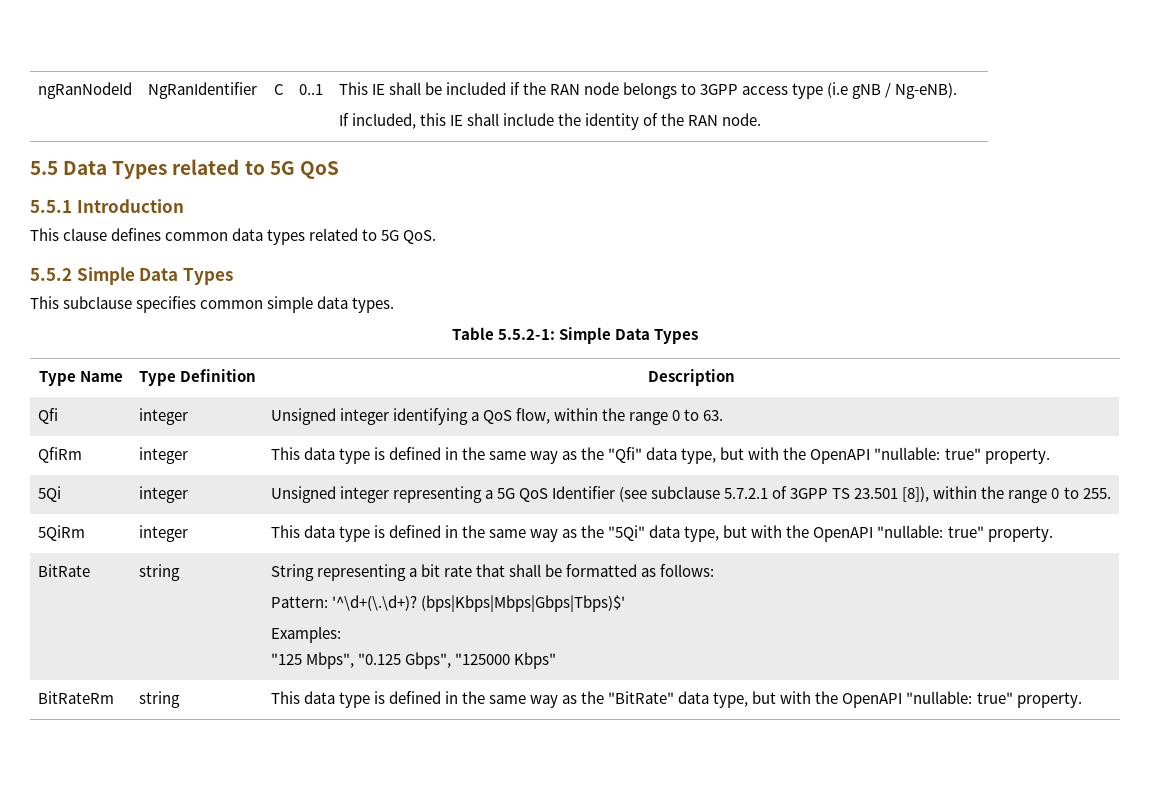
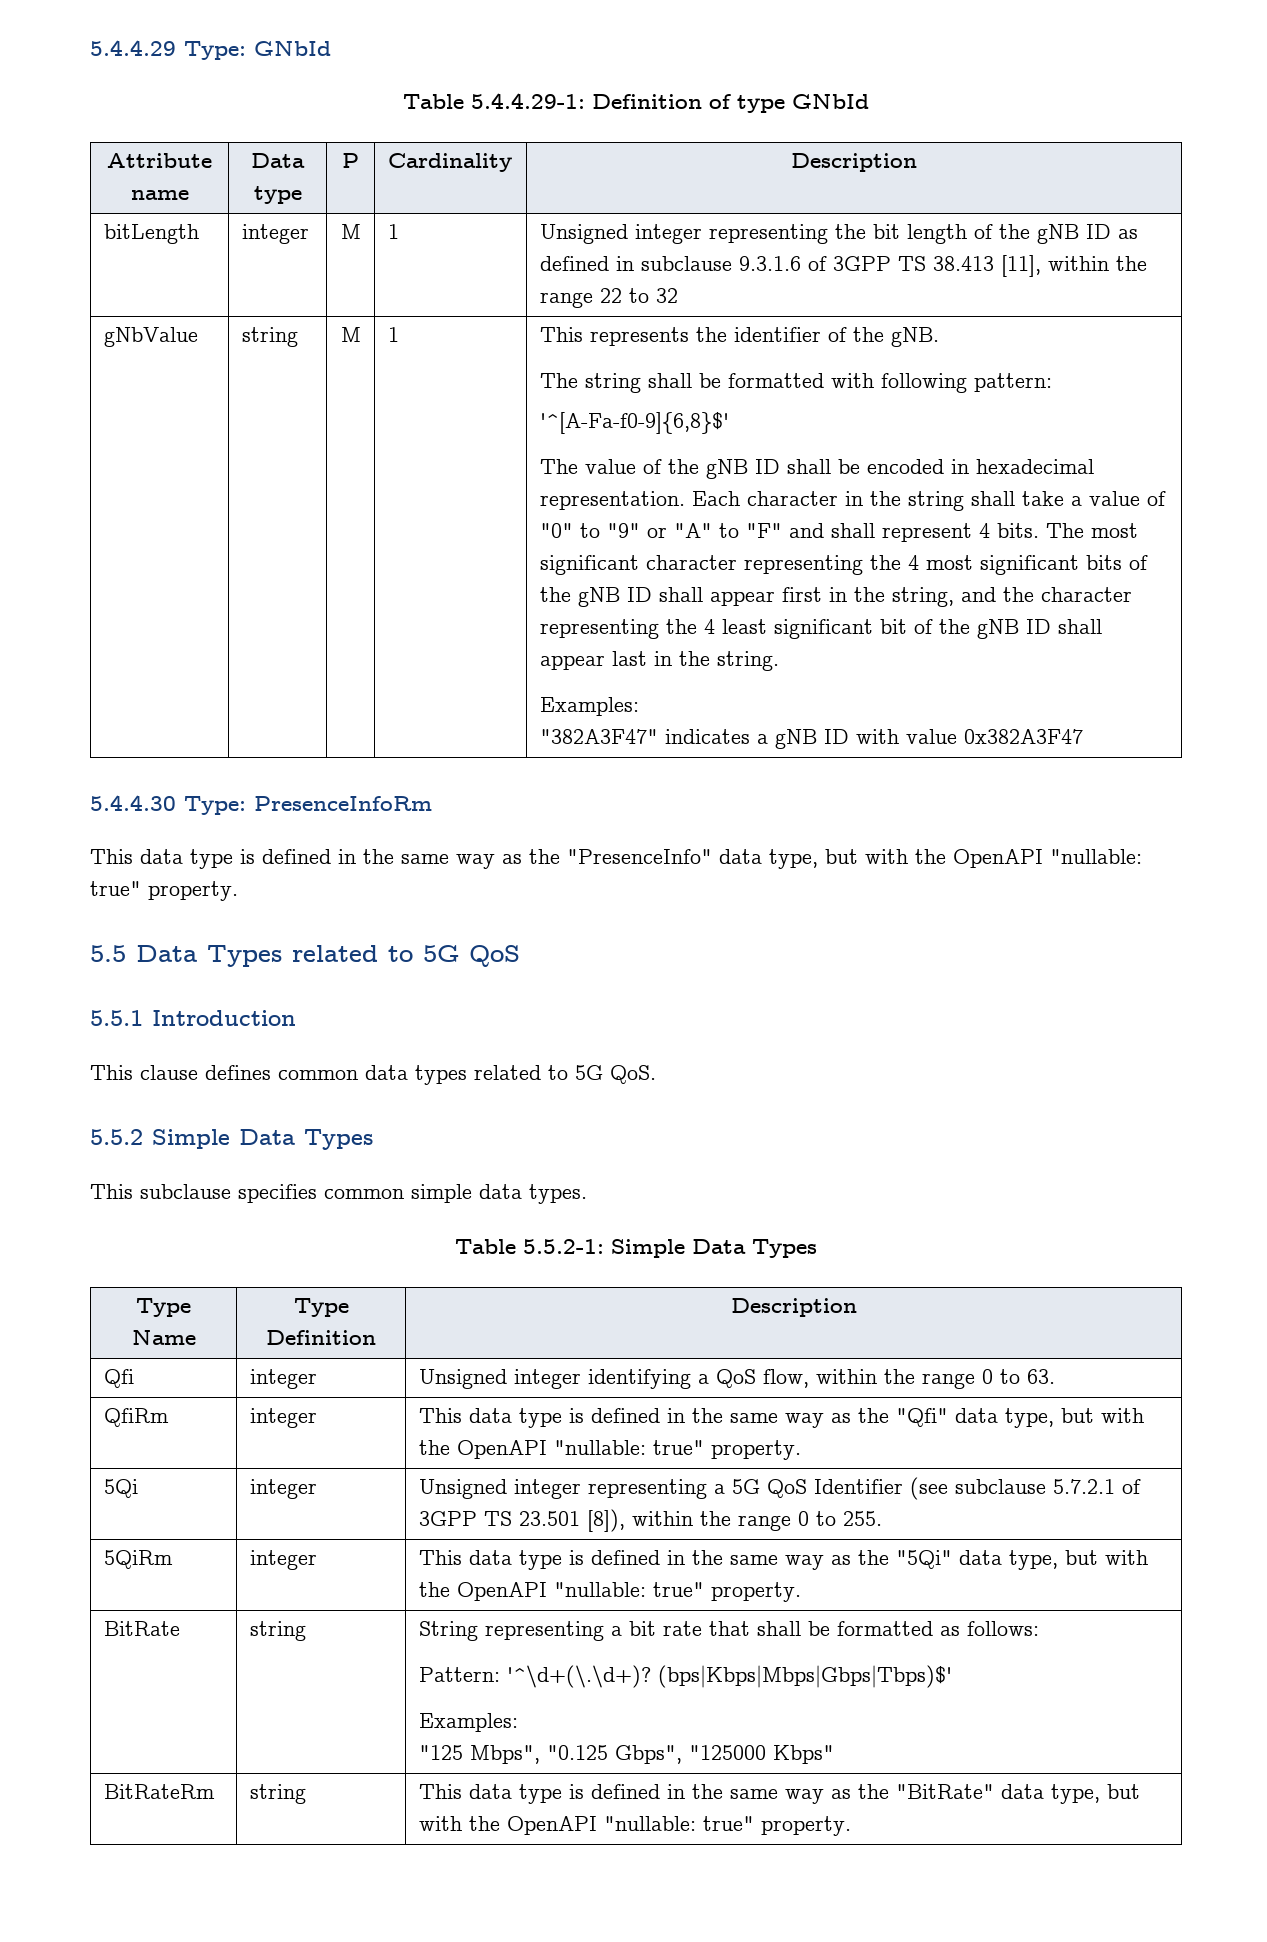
- ngRanNodeId | NgRanIdentifier | C | 0..1 | This IE shall be included if the RAN node belongs to 3GPP access type (i.e gNB / Ng-eNB).
- If included, this IE shall include the identity of the RAN node.
+ 5.4.4.29 Type: GNbId
+ Table 5.4.4.29-1: Definition of type GNbId
+ Attribute name | Data type | P | Cardinality | Description
+ bitLength | integer | M | 1 | Unsigned integer representing the bit length of the gNB ID as defined in subclause 9.3.1.6 of 3GPP TS 38.413 [11], within the range 22 to 32
+ gNbValue | string | M | 1 | This represents the identifier of the gNB.
+ The string shall be formatted with following pattern:
+ '^[A-Fa-f0-9]{6,8}$'
+ The value of the gNB ID shall be encoded in hexadecimal representation. Each character in the string shall take a value of "0" to "9" or "A" to "F" and shall represent 4 bits. The most significant character representing the 4 most significant bits of the gNB ID shall appear first in the string, and the character representing the 4 least significant bit of the gNB ID shall appear last in the string.
+ Examples:
+ "382A3F47" indicates a gNB ID with value 0x382A3F47
+ 5.4.4.30 Type: PresenceInfoRm
+ This data type is defined in the same way as the "PresenceInfo" data type, but with the OpenAPI "nullable: true" property.

